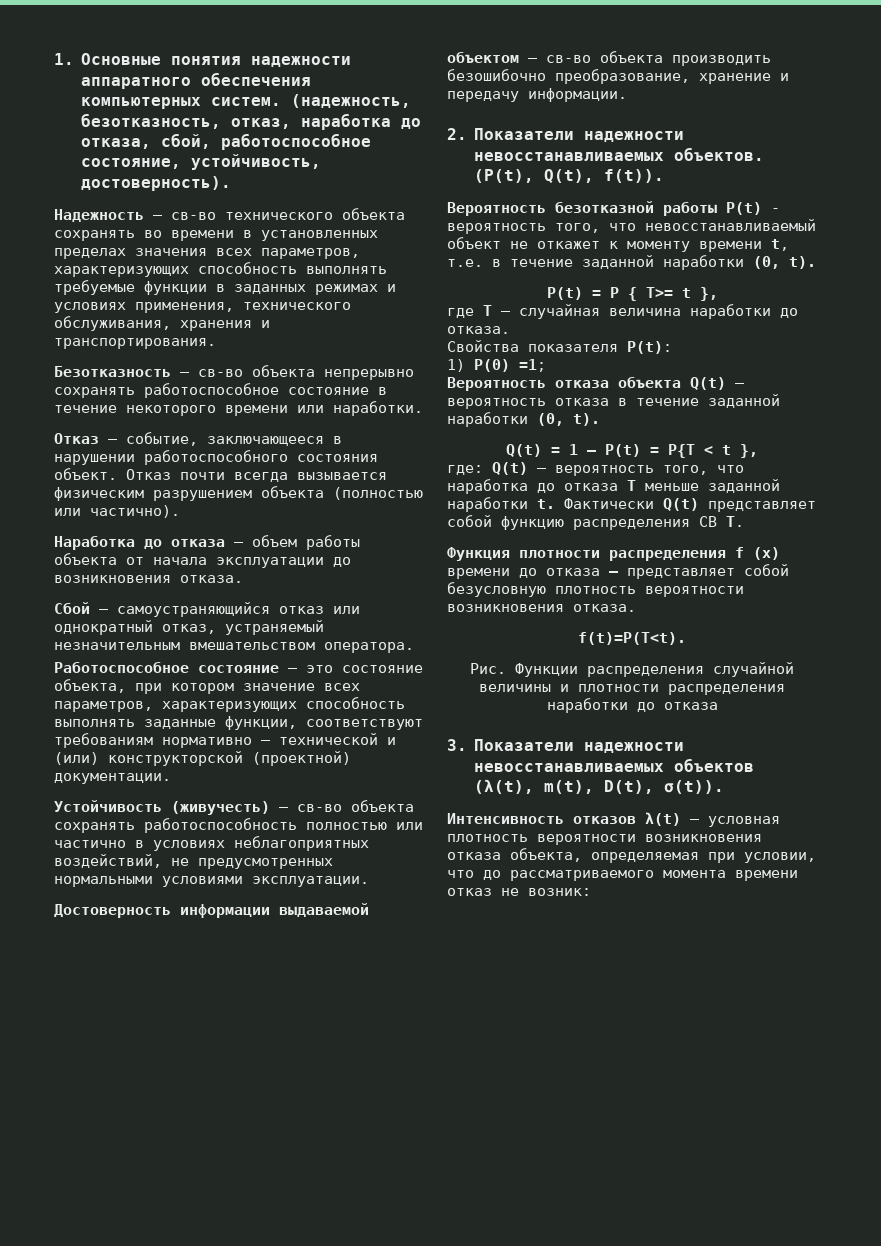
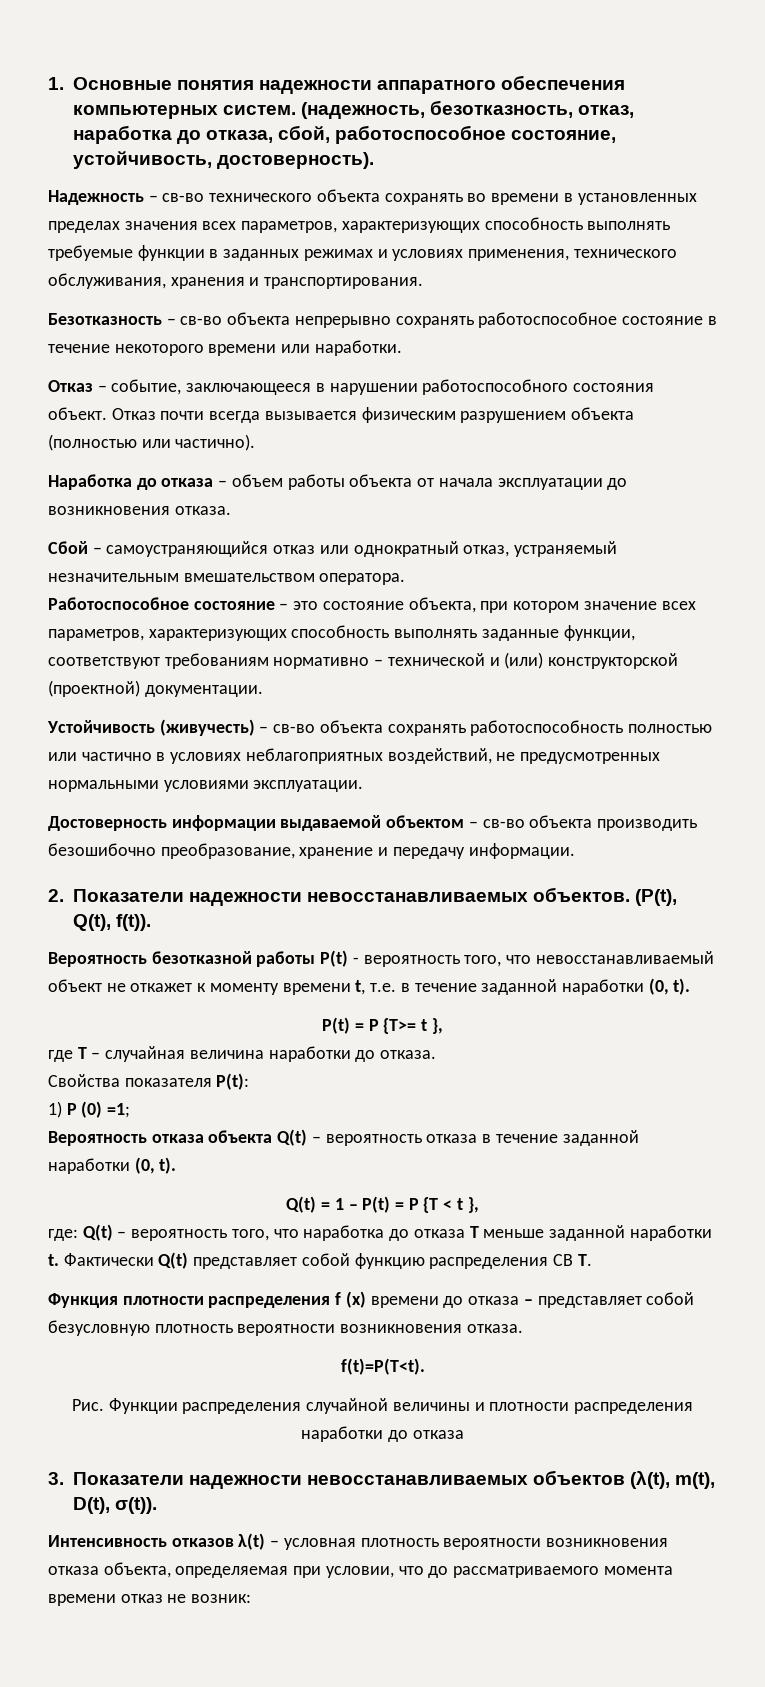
- P(t) = P { T>= t },
+ P(t) = P {T>= t },
- 1) P(0) =1;
+ 1) P (0) =1;
- Q(t) = 1 – P(t) = P{T < t },
+ Q(t) = 1 – P(t) = P {T < t },

